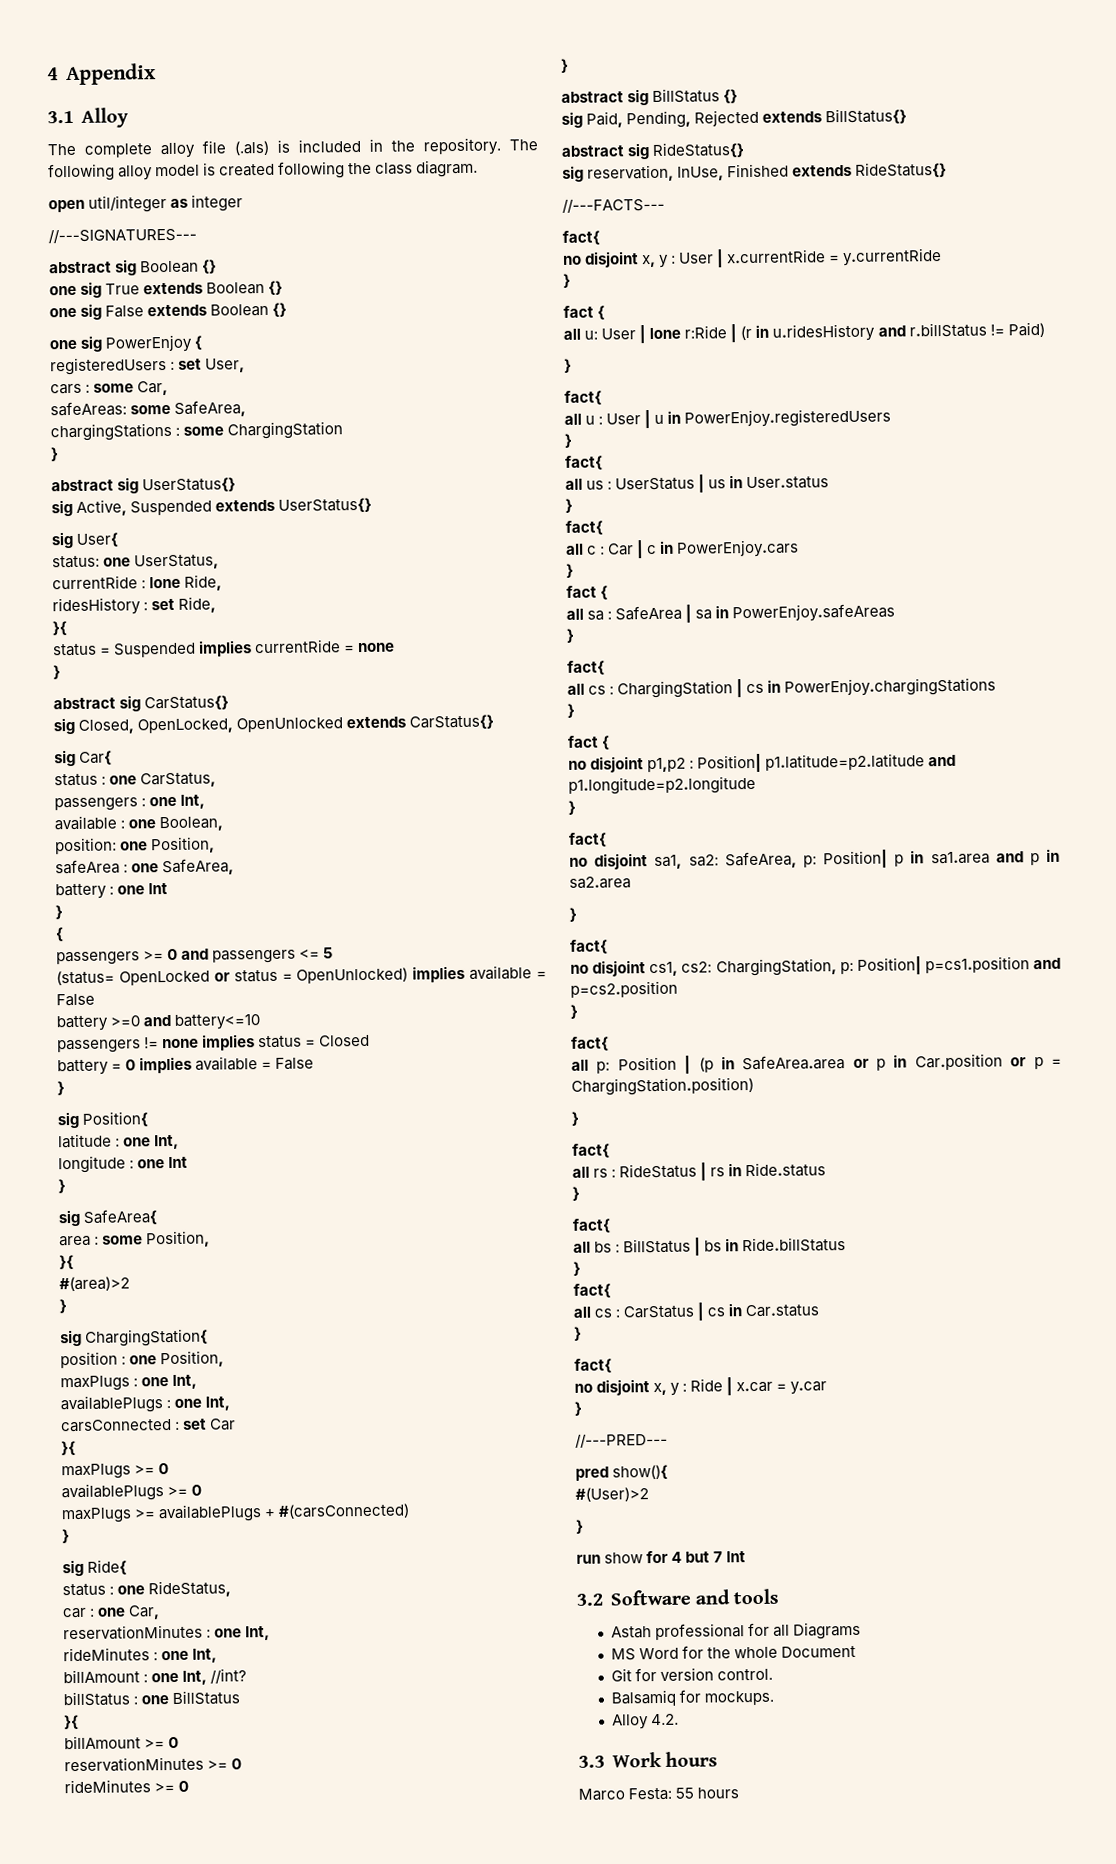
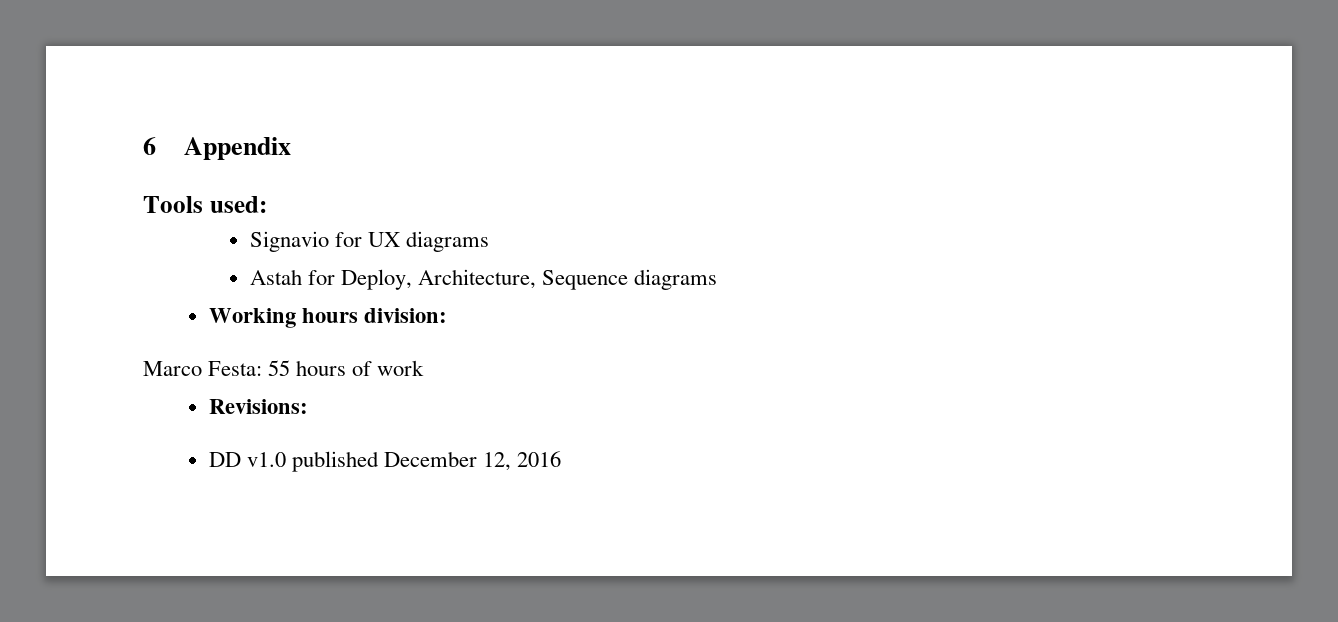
- 4 Appendix
+ 6 Appendix
- 3.1 Alloy
- The complete alloy file (.als) is included in the repository. The following alloy model is created following the class diagram.
- open util/integer as integer
- //---SIGNATURES---
- abstract sig Boolean {}
- one sig True extends Boolean {}
- one sig False extends Boolean {}
- one sig PowerEnjoy {
- registeredUsers : set User,
- cars : some Car,
- safeAreas: some SafeArea,
- chargingStations : some ChargingStation
- }
- abstract sig UserStatus{}
- sig Active, Suspended extends UserStatus{}
- sig User{
- status: one UserStatus,
- currentRide : lone Ride,
- ridesHistory : set Ride,
- }{
- status = Suspended implies currentRide = none
- }
- abstract sig CarStatus{}
- sig Closed, OpenLocked, OpenUnlocked extends CarStatus{}
- sig Car{
- status : one CarStatus,
- passengers : one Int,
- available : one Boolean,
- position: one Position,
- safeArea : one SafeArea,
- battery : one Int
- }
- {
- passengers >= 0 and passengers <= 5
- (status= OpenLocked or status = OpenUnlocked) implies available = False
- battery >=0 and battery<=10
- passengers != none implies status = Closed
- battery = 0 implies available = False
- }
- sig Position{
- latitude : one Int,
- longitude : one Int
- }
- sig SafeArea{
- area : some Position,
- }{
- #(area)>2
- }
- sig ChargingStation{
- position : one Position,
- maxPlugs : one Int,
- availablePlugs : one Int,
- carsConnected : set Car
- }{
- maxPlugs >= 0
- availablePlugs >= 0
- maxPlugs >= availablePlugs + #(carsConnected)
- }
- sig Ride{
- status : one RideStatus,
- car : one Car,
- reservationMinutes : one Int,
- rideMinutes : one Int,
- billAmount : one Int, //int?
- billStatus : one BillStatus
- }{
- billAmount >= 0
- reservationMinutes >= 0
- rideMinutes >= 0
- }
- abstract sig BillStatus {}
- sig Paid, Pending, Rejected extends BillStatus{}
- abstract sig RideStatus{}
- sig reservation, InUse, Finished extends RideStatus{}
- //---FACTS---
- fact{
- no disjoint x, y : User | x.currentRide = y.currentRide
- }
- fact {
- all u: User | lone r:Ride | (r in u.ridesHistory and r.billStatus != Paid)
- }
- fact{
- all u : User | u in PowerEnjoy.registeredUsers
- }
- fact{
- all us : UserStatus | us in User.status
- }
- fact{
- all c : Car | c in PowerEnjoy.cars
- }
- fact {
- all sa : SafeArea | sa in PowerEnjoy.safeAreas
- }
- fact{
- all cs : ChargingStation | cs in PowerEnjoy.chargingStations
- }
- fact {
- no disjoint p1,p2 : Position| p1.latitude=p2.latitude and p1.longitude=p2.longitude
- }
- fact{
- no disjoint sa1, sa2: SafeArea, p: Position| p in sa1.area and p in sa2.area
- }
- fact{
- no disjoint cs1, cs2: ChargingStation, p: Position| p=cs1.position and p=cs2.position
- }
- fact{
- all p: Position | (p in SafeArea.area or p in Car.position or p = ChargingStation.position)
- }
- fact{
- all rs : RideStatus | rs in Ride.status
- }
- fact{
- all bs : BillStatus | bs in Ride.billStatus
- }
- fact{
- all cs : CarStatus | cs in Car.status
- }
- fact{
- no disjoint x, y : Ride | x.car = y.car
- }
- //---PRED---
- pred show(){
- #(User)>2
- }
- run show for 4 but 7 Int
- 3.2 Software and tools
- Astah professional for all Diagrams
- MS Word for the whole Document
- Git for version control.
- Balsamiq for mockups.
- Alloy 4.2.
- 3.3 Work hours
+ Tools used:
+ Signavio for UX diagrams
+ Astah for Deploy, Architecture, Sequence diagrams
+ Working hours division:
- Marco Festa: 55 hours
+ Marco Festa: 55 hours of work
+ Revisions:
+ DD v1.0 published December 12, 2016

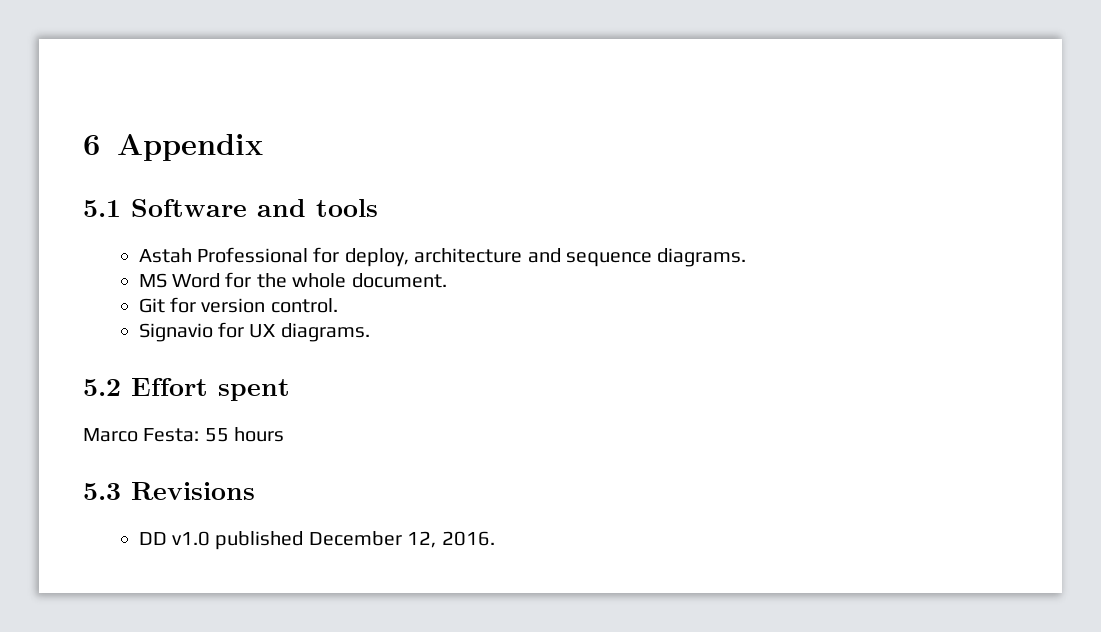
- Tools used:
- Signavio for UX diagrams
- Astah for Deploy, Architecture, Sequence diagrams
- Working hours division:
+ 5.1 Software and tools
+ Astah Professional for deploy, architecture and sequence diagrams.
+ MS Word for the whole document.
+ Git for version control.
+ Signavio for UX diagrams.
+ 5.2 Effort spent
- Marco Festa: 55 hours of work
- Revisions:
+ Marco Festa: 55 hours
+ 5.3 Revisions
- DD v1.0 published December 12, 2016
+ DD v1.0 published December 12, 2016.

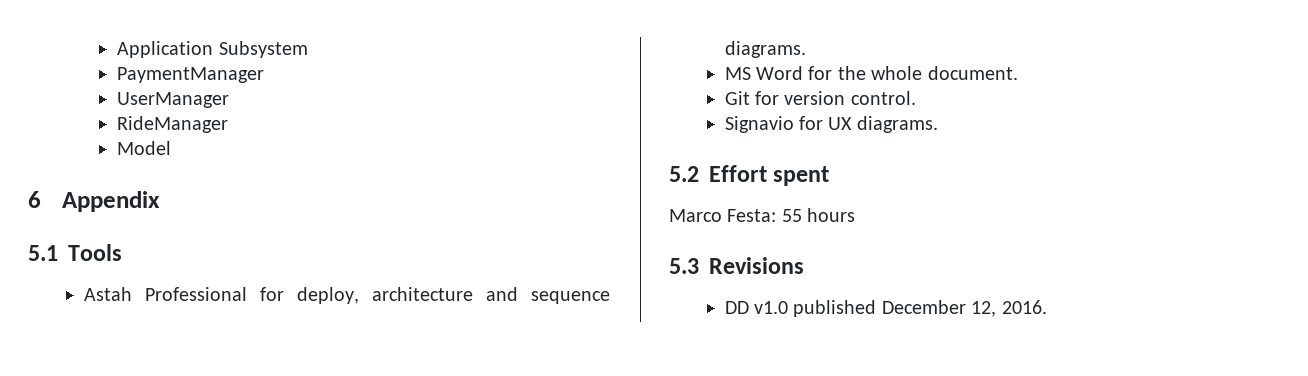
+ Application Subsystem
+ PaymentManager
+ UserManager
+ RideManager
+ Model
- 5.1 Software and tools
+ 5.1 Tools

